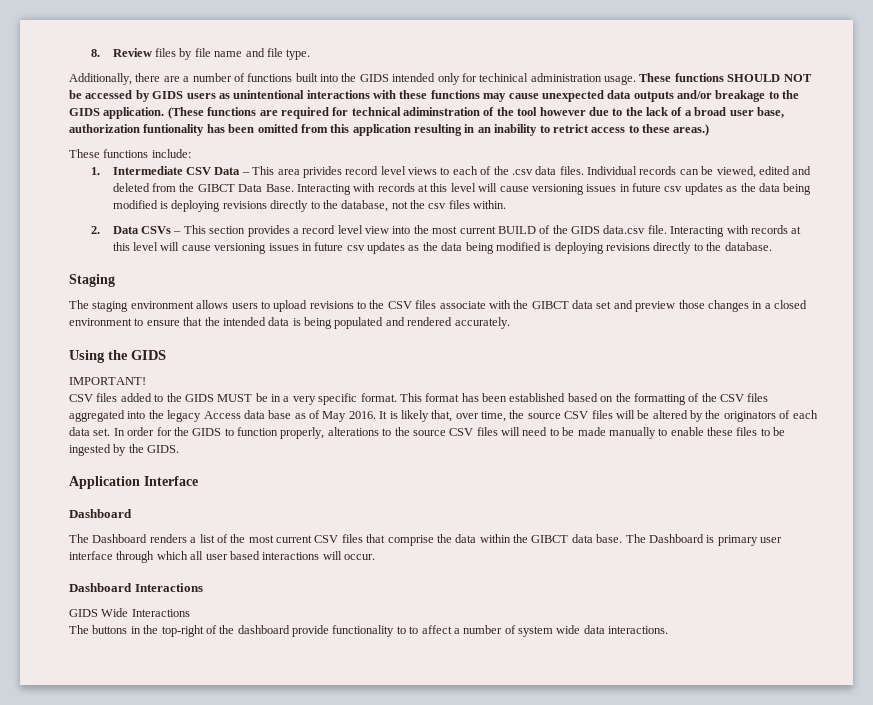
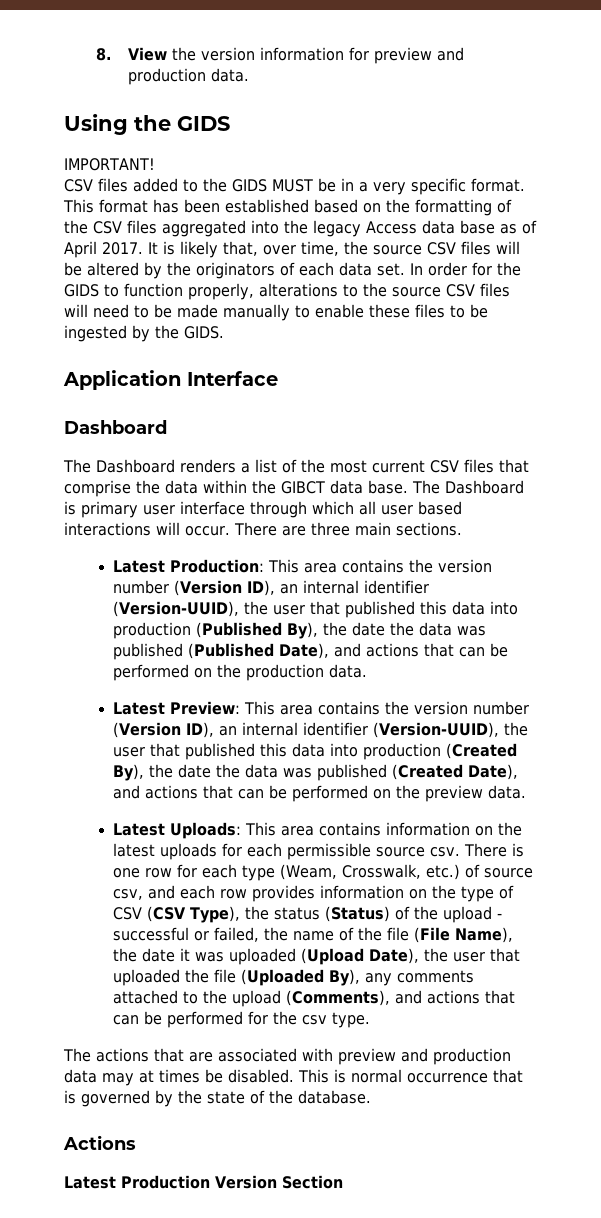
- 8. Review files by file name and file type.
- Additionally, there are a number of functions built into the GIDS intended only for techinical administration usage. These functions SHOULD NOT be accessed by GIDS users as unintentional interactions with these functions may cause unexpected data outputs and/or breakage to the GIDS application. (These functions are required for technical adiminstration of the tool however due to the lack of a broad user base, authorization funtionality has been omitted from this application resulting in an inability to retrict access to these areas.)
- These functions include:
- 1. Intermediate CSV Data – This area privides record level views to each of the .csv data files. Individual records can be viewed, edited and deleted from the GIBCT Data Base. Interacting with records at this level will cause versioning issues in future csv updates as the data being modified is deploying revisions directly to the database, not the csv files within.
- 2. Data CSVs – This section provides a record level view into the most current BUILD of the GIDS data.csv file. Interacting with records at this level will cause versioning issues in future csv updates as the data being modified is deploying revisions directly to the database.
- Staging
- The staging environment allows users to upload revisions to the CSV files associate with the GIBCT data set and preview those changes in a closed environment to ensure that the intended data is being populated and rendered accurately.
+ 8. View the version information for preview and production data.
- This format has been established based on the formatting of the CSV files aggregated into the legacy Access data base as of May 2016.
+ This format has been established based on the formatting of the CSV files aggregated into the legacy Access data base as of April 2017.
- The Dashboard is primary user interface through which all user based interactions will occur.
- Dashboard Interactions
- GIDS Wide Interactions
- The buttons in the top-right of the dashboard provide functionality to to affect a number of system wide data interactions.
+ The Dashboard is primary user interface through which all user based interactions will occur. There are three main sections.
+ Latest Production: This area contains the version number (Version ID), an internal identifier (Version-UUID), the user that published this data into production (Published By), the date the data was published (Published Date), and actions that can be performed on the production data.
+ Latest Preview: This area contains the version number (Version ID), an internal identifier (Version-UUID), the user that published this data into production (Created By), the date the data was published (Created Date), and actions that can be performed on the preview data.
+ Latest Uploads: This area contains information on the latest uploads for each permissible source csv. There is one row for each type (Weam, Crosswalk, etc.) of source csv, and each row provides information on the type of CSV (CSV Type), the status (Status) of the upload - successful or failed, the name of the file (File Name), the date it was uploaded (Upload Date), the user that uploaded the file (Uploaded By), any comments attached to the upload (Comments), and actions that can be performed for the csv type.
+ The actions that are associated with preview and production data may at times be disabled. This is normal occurrence that is governed by the state of the database.
+ Actions
+ Latest Production Version Section

